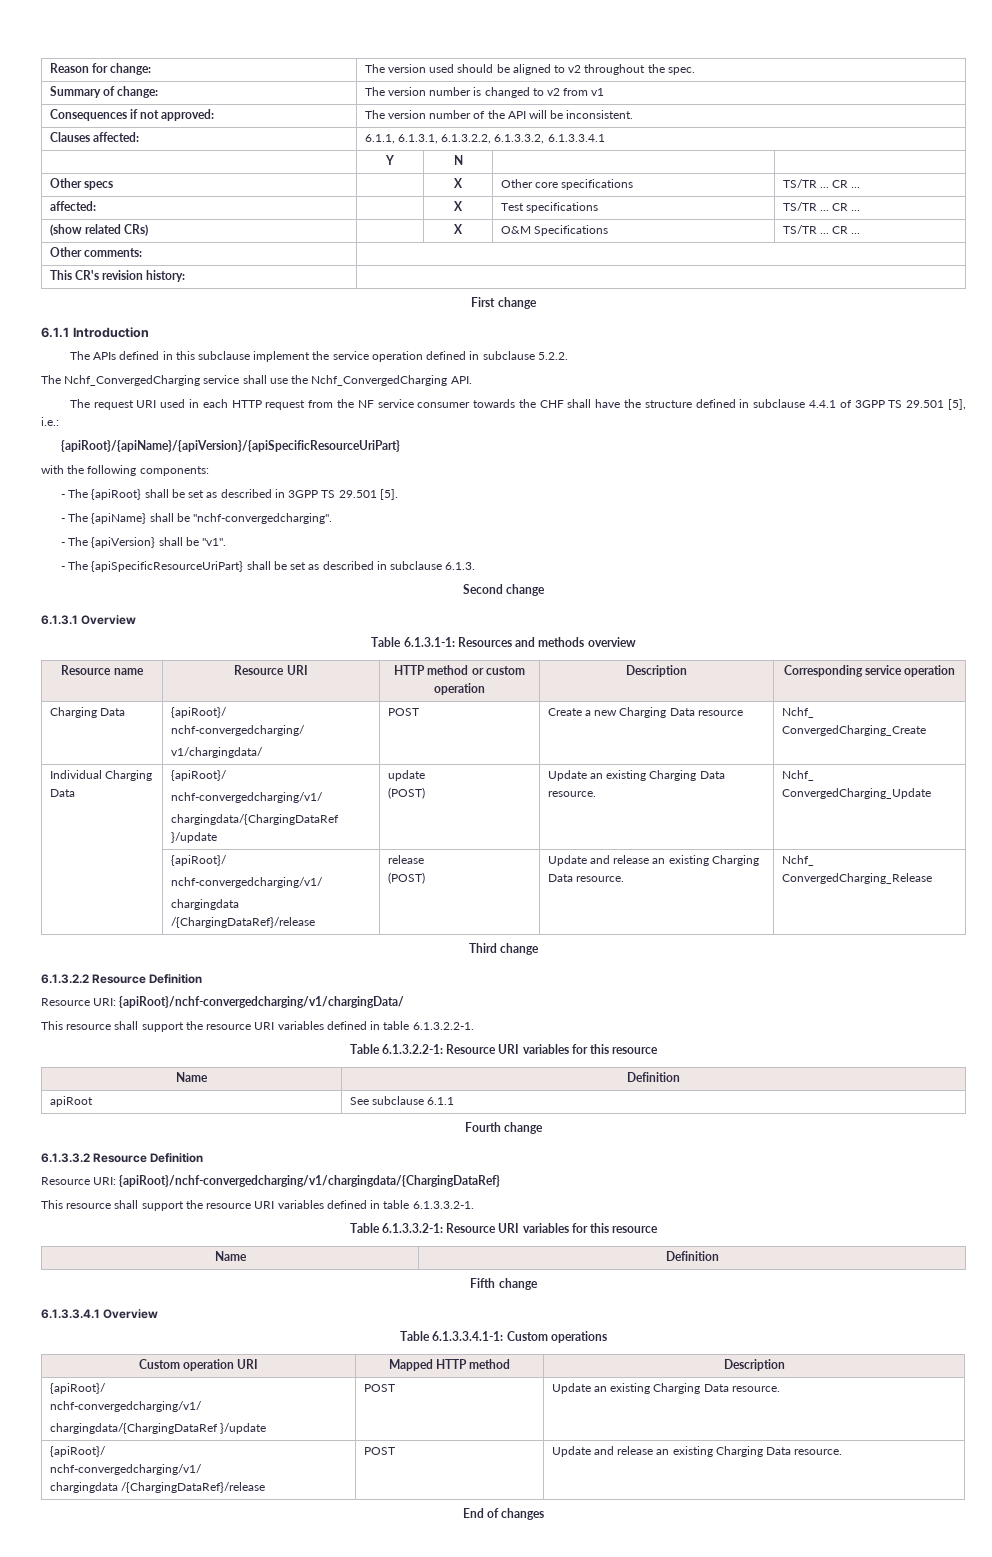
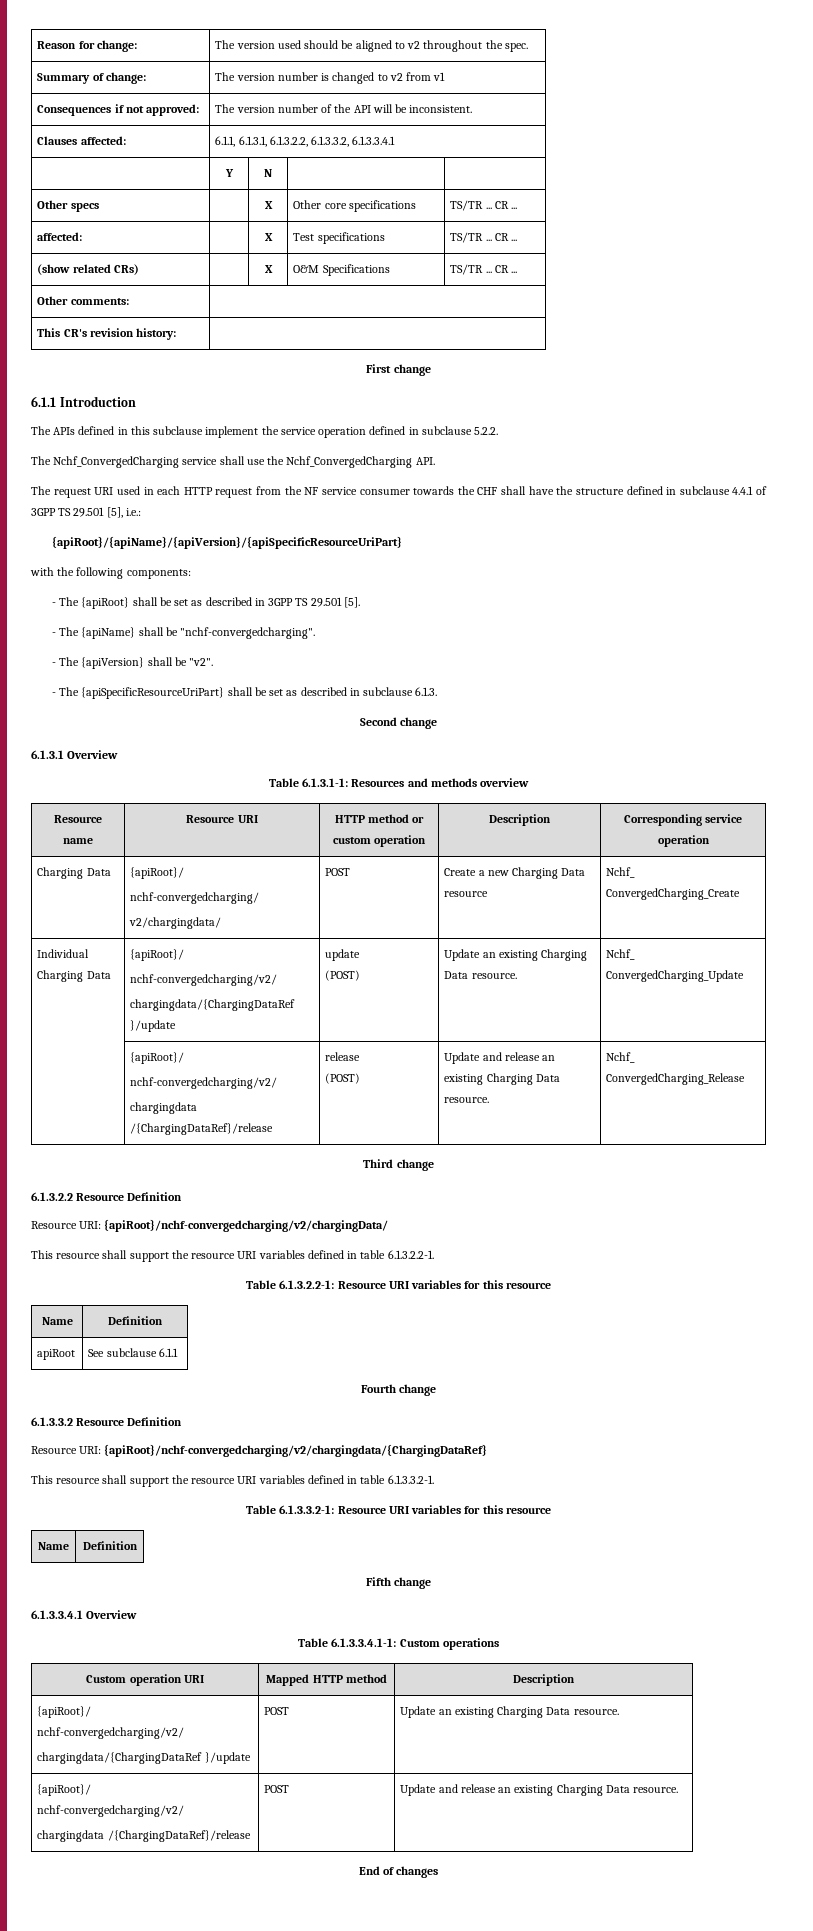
- - The {apiVersion} shall be "v1".
+ - The {apiVersion} shall be "v2".
  Resource name | Resource URI | HTTP method or custom operation | Description | Corresponding service operation
  Charging Data | {apiRoot}/
  nchf-convergedcharging/
- v1/chargingdata/ | POST | Create a new Charging Data resource | Nchf_ ConvergedCharging_Create
+ v2/chargingdata/ | POST | Create a new Charging Data resource | Nchf_ ConvergedCharging_Create
  Individual Charging Data | {apiRoot}/
- nchf-convergedcharging/v1/
+ nchf-convergedcharging/v2/
  chargingdata/{ChargingDataRef }/update | update
  (POST) | Update an existing Charging Data resource. | Nchf_ ConvergedCharging_Update
  | {apiRoot}/
- nchf-convergedcharging/v1/
+ nchf-convergedcharging/v2/
- Resource URI: {apiRoot}/nchf-convergedcharging/v1/chargingData/
+ Resource URI: {apiRoot}/nchf-convergedcharging/v2/chargingData/
- Resource URI: {apiRoot}/nchf-convergedcharging/v1/chargingdata/{ChargingDataRef}
+ Resource URI: {apiRoot}/nchf-convergedcharging/v2/chargingdata/{ChargingDataRef}
  Custom operation URI | Mapped HTTP method | Description
  {apiRoot}/
- nchf-convergedcharging/v1/
+ nchf-convergedcharging/v2/
  chargingdata/{ChargingDataRef }/update | POST | Update an existing Charging Data resource.
  {apiRoot}/
- nchf-convergedcharging/v1/
+ nchf-convergedcharging/v2/

